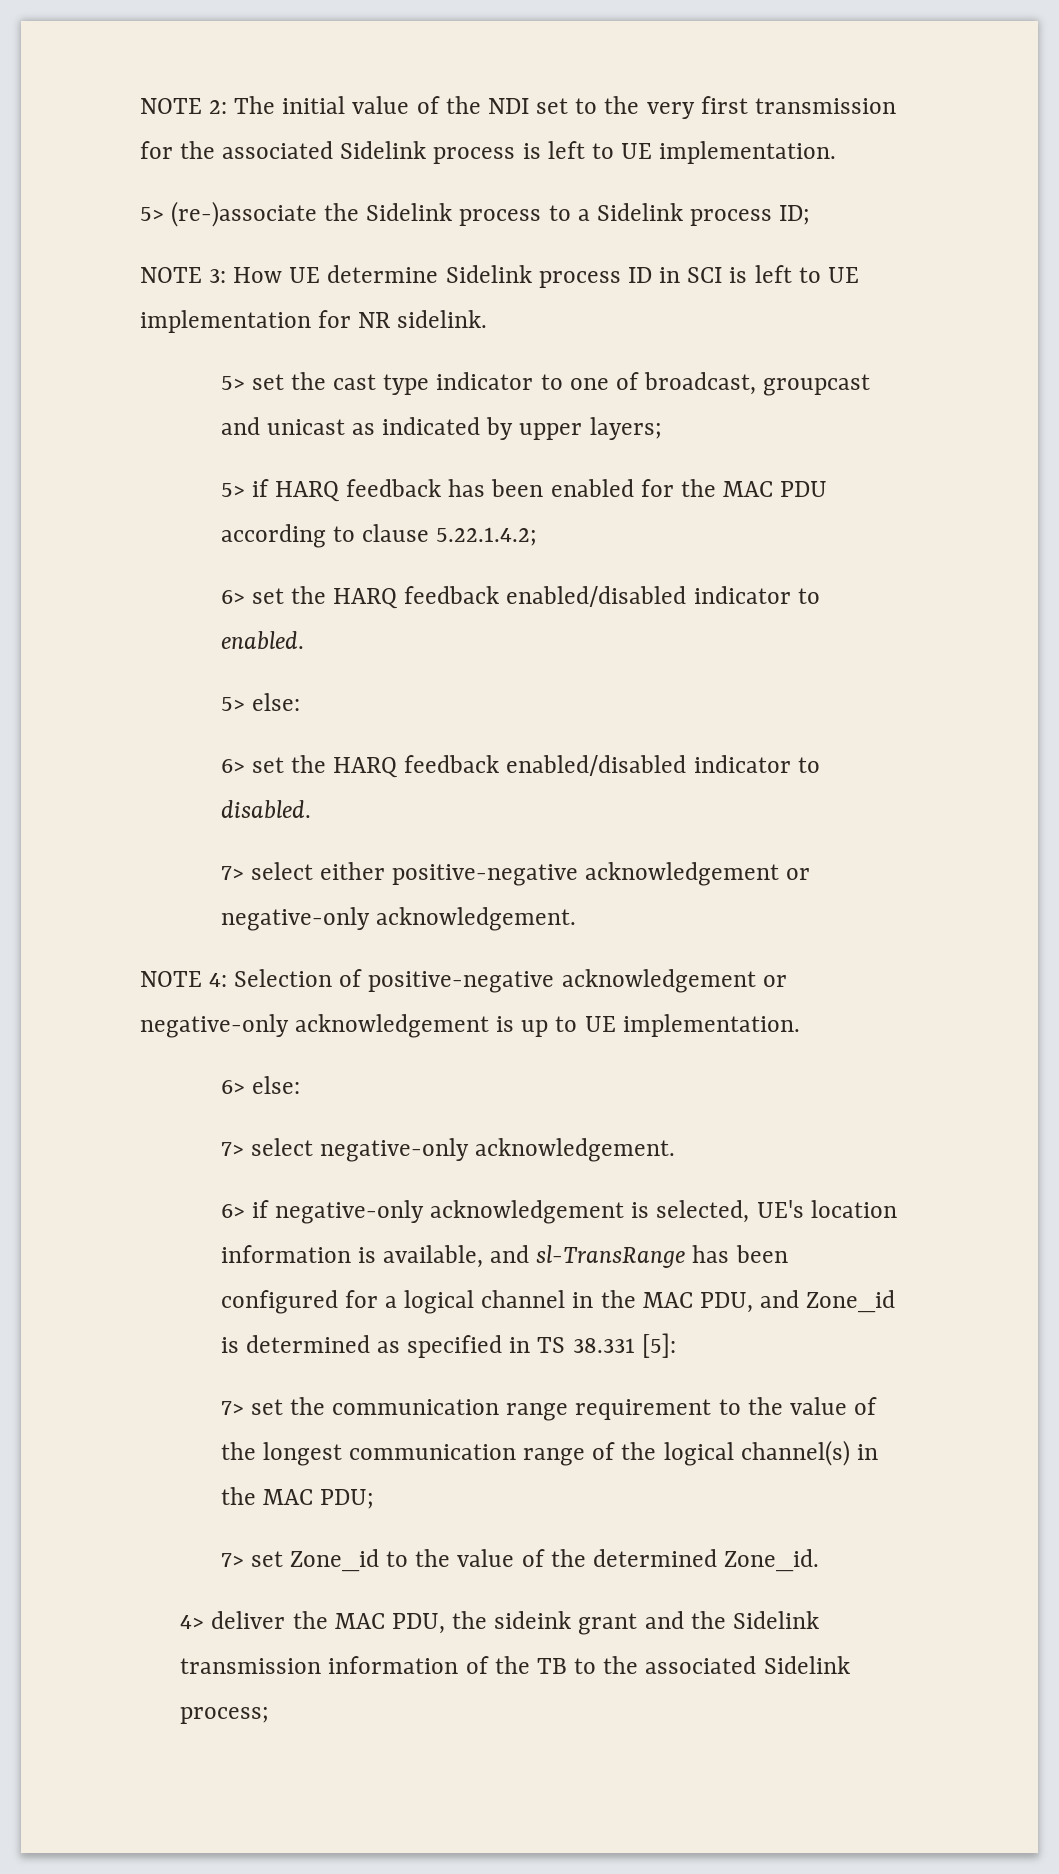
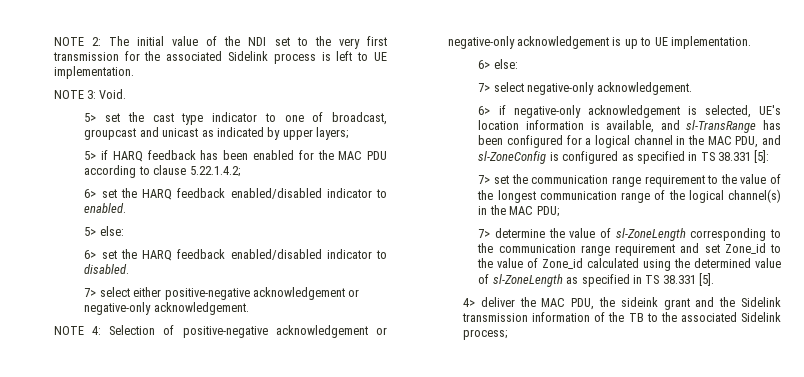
- 5> (re-)associate the Sidelink process to a Sidelink process ID;
- NOTE 3: How UE determine Sidelink process ID in SCI is left to UE implementation for NR sidelink.
+ NOTE 3: Void.
- 6> if negative-only acknowledgement is selected, UE's location information is available, and sl-TransRange has been configured for a logical channel in the MAC PDU, and Zone_id is determined as specified in TS 38.331 [5]:
+ 6> if negative-only acknowledgement is selected, UE's location information is available, and sl-TransRange has been configured for a logical channel in the MAC PDU, and sl-ZoneConfig is configured as specified in TS 38.331 [5]:
- 7> set Zone_id to the value of the determined Zone_id.
+ 7> determine the value of sl-ZoneLength corresponding to the communication range requirement and set Zone_id to the value of Zone_id calculated using the determined value of sl-ZoneLength as specified in TS 38.331 [5].

